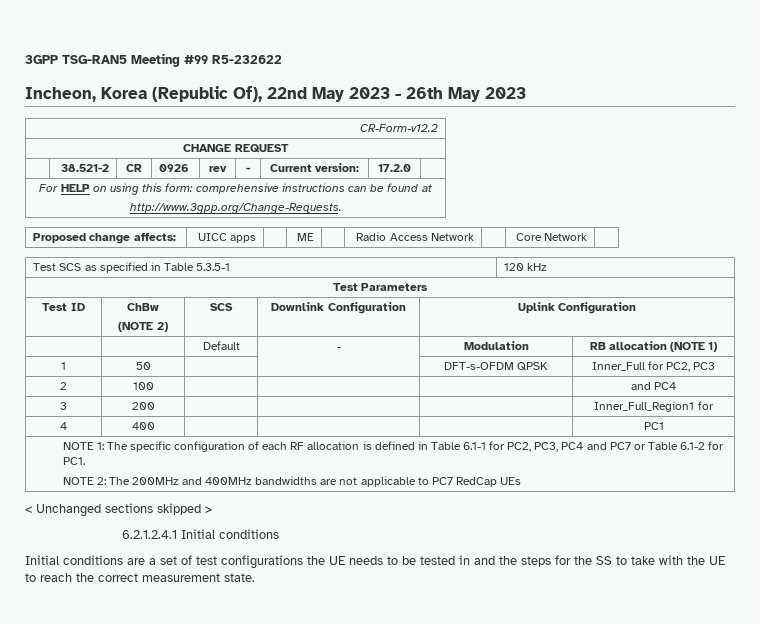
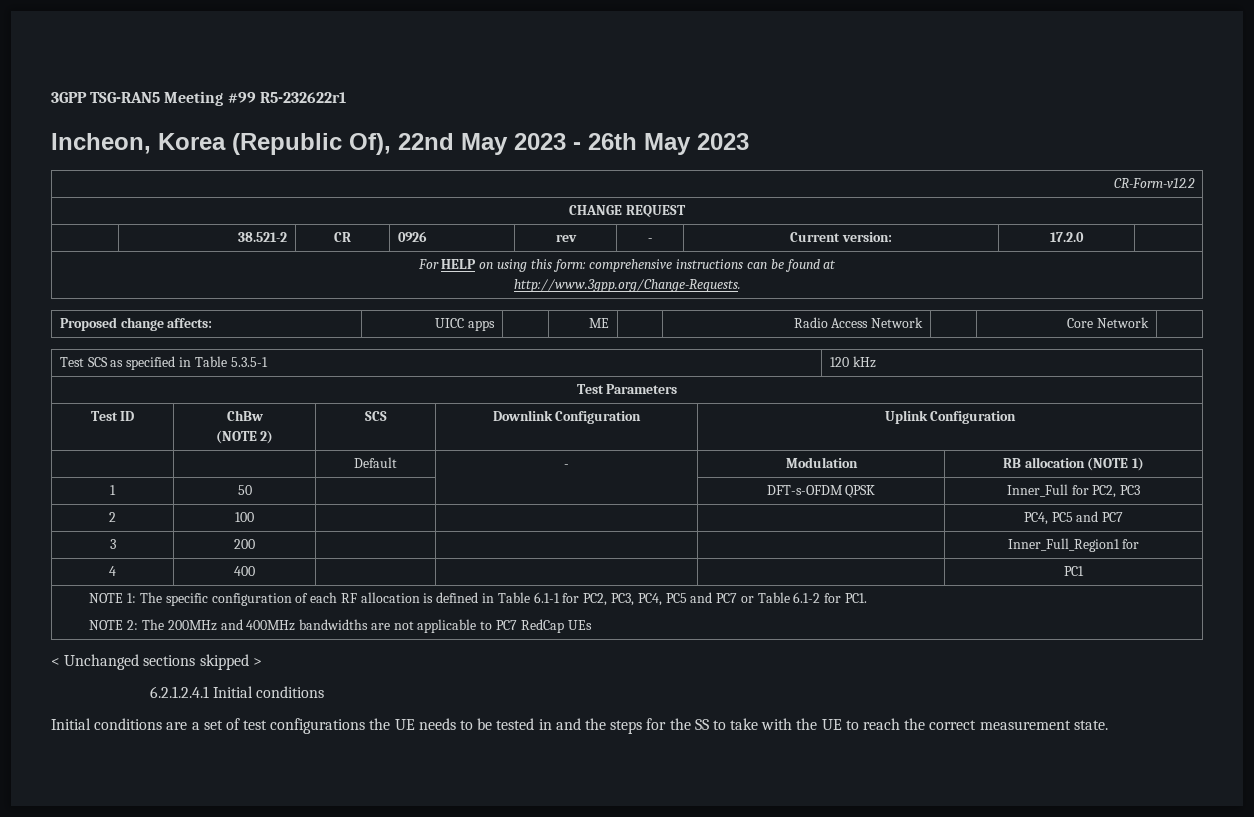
- 3GPP TSG-RAN5 Meeting #99 R5-232622
+ 3GPP TSG-RAN5 Meeting #99 R5-232622r1
- 2 | 100 | | | | and PC4
+ 2 | 100 | | | | PC4, PC5 and PC7
- NOTE 1: The specific configuration of each RF allocation is defined in Table 6.1-1 for PC2, PC3, PC4 and PC7 or Table 6.1-2 for PC1.
+ NOTE 1: The specific configuration of each RF allocation is defined in Table 6.1-1 for PC2, PC3, PC4, PC5 and PC7 or Table 6.1-2 for PC1.

